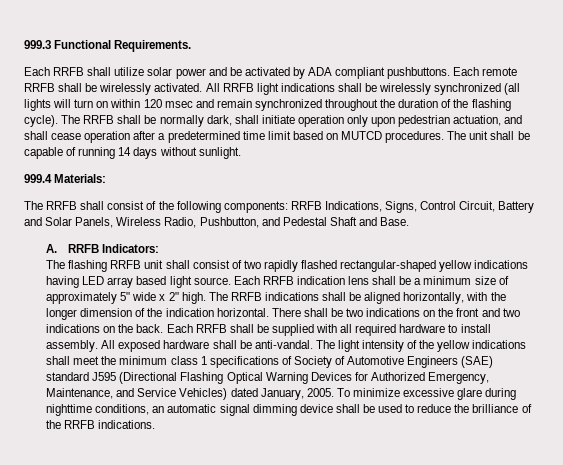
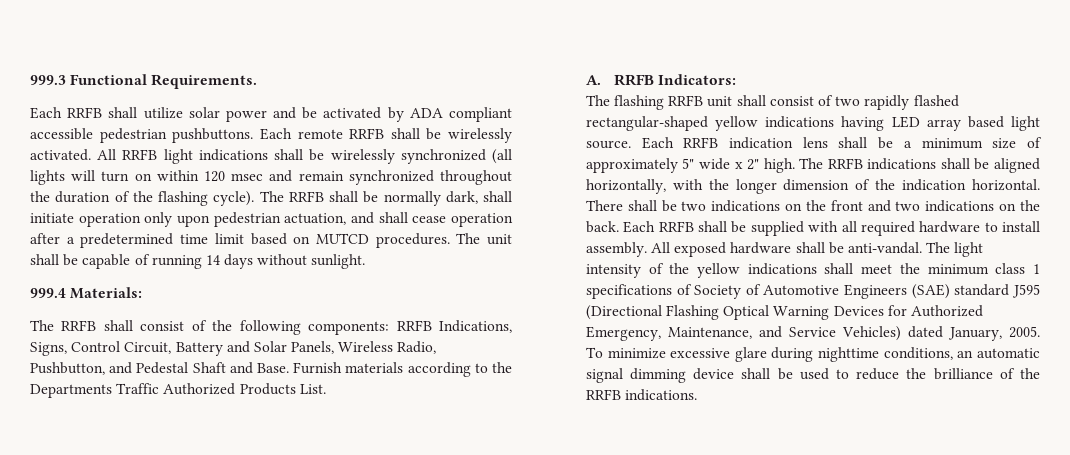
- Each RRFB shall utilize solar power and be activated by ADA compliant pushbuttons.
+ Each RRFB shall utilize solar power and be activated by ADA compliant accessible pedestrian pushbuttons.
+ Furnish materials according to the Departments Traffic Authorized Products List.

